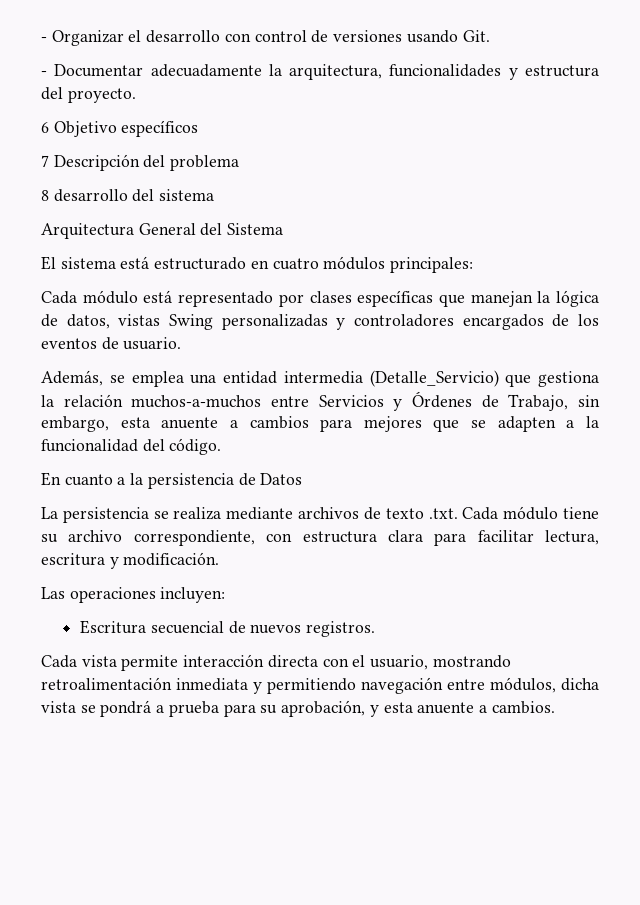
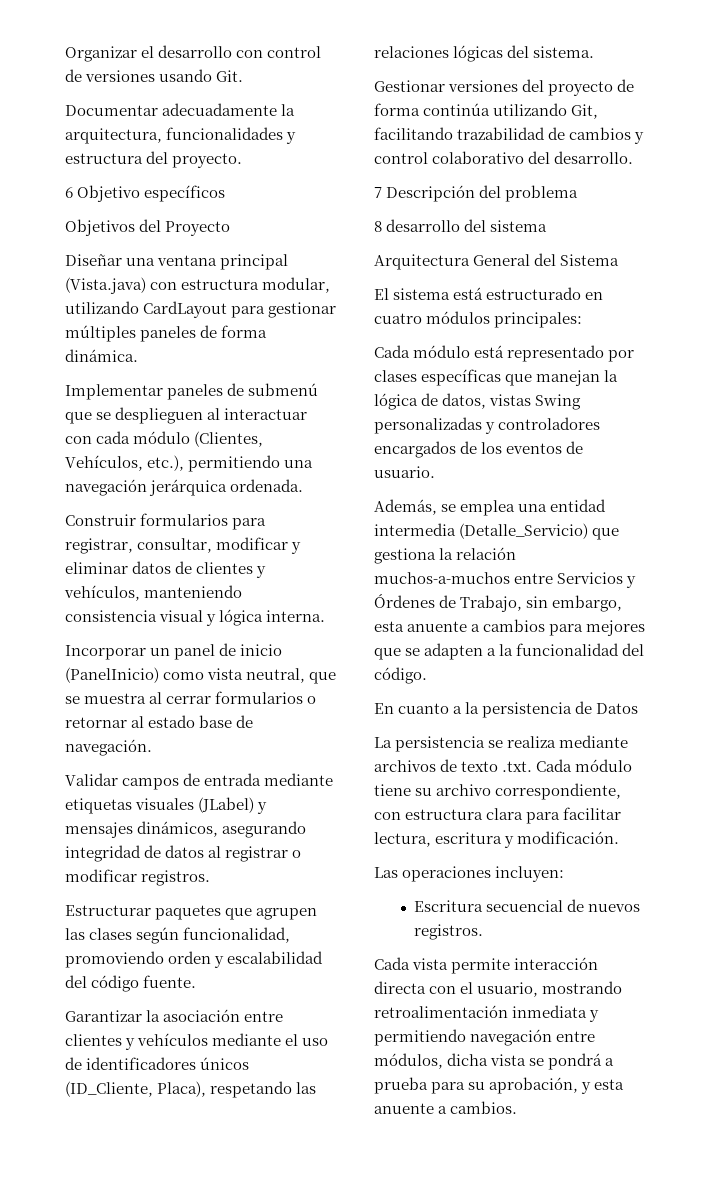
- - Organizar el desarrollo con control de versiones usando Git.
+ Organizar el desarrollo con control de versiones usando Git.
- - Documentar adecuadamente la arquitectura, funcionalidades y estructura del proyecto.
+ Documentar adecuadamente la arquitectura, funcionalidades y estructura del proyecto.
+ Objetivos del Proyecto
+ Diseñar una ventana principal (Vista.java) con estructura modular, utilizando CardLayout para gestionar múltiples paneles de forma dinámica.
+ Implementar paneles de submenú que se desplieguen al interactuar con cada módulo (Clientes, Vehículos, etc.), permitiendo una navegación jerárquica ordenada.
+ Construir formularios para registrar, consultar, modificar y eliminar datos de clientes y vehículos, manteniendo consistencia visual y lógica interna.
+ Incorporar un panel de inicio (PanelInicio) como vista neutral, que se muestra al cerrar formularios o retornar al estado base de navegación.
+ Validar campos de entrada mediante etiquetas visuales (JLabel) y mensajes dinámicos, asegurando integridad de datos al registrar o modificar registros.
+ Estructurar paquetes que agrupen las clases según funcionalidad, promoviendo orden y escalabilidad del código fuente.
+ Garantizar la asociación entre clientes y vehículos mediante el uso de identificadores únicos (ID_Cliente, Placa), respetando las relaciones lógicas del sistema.
+ Gestionar versiones del proyecto de forma continúa utilizando Git, facilitando trazabilidad de cambios y control colaborativo del desarrollo.

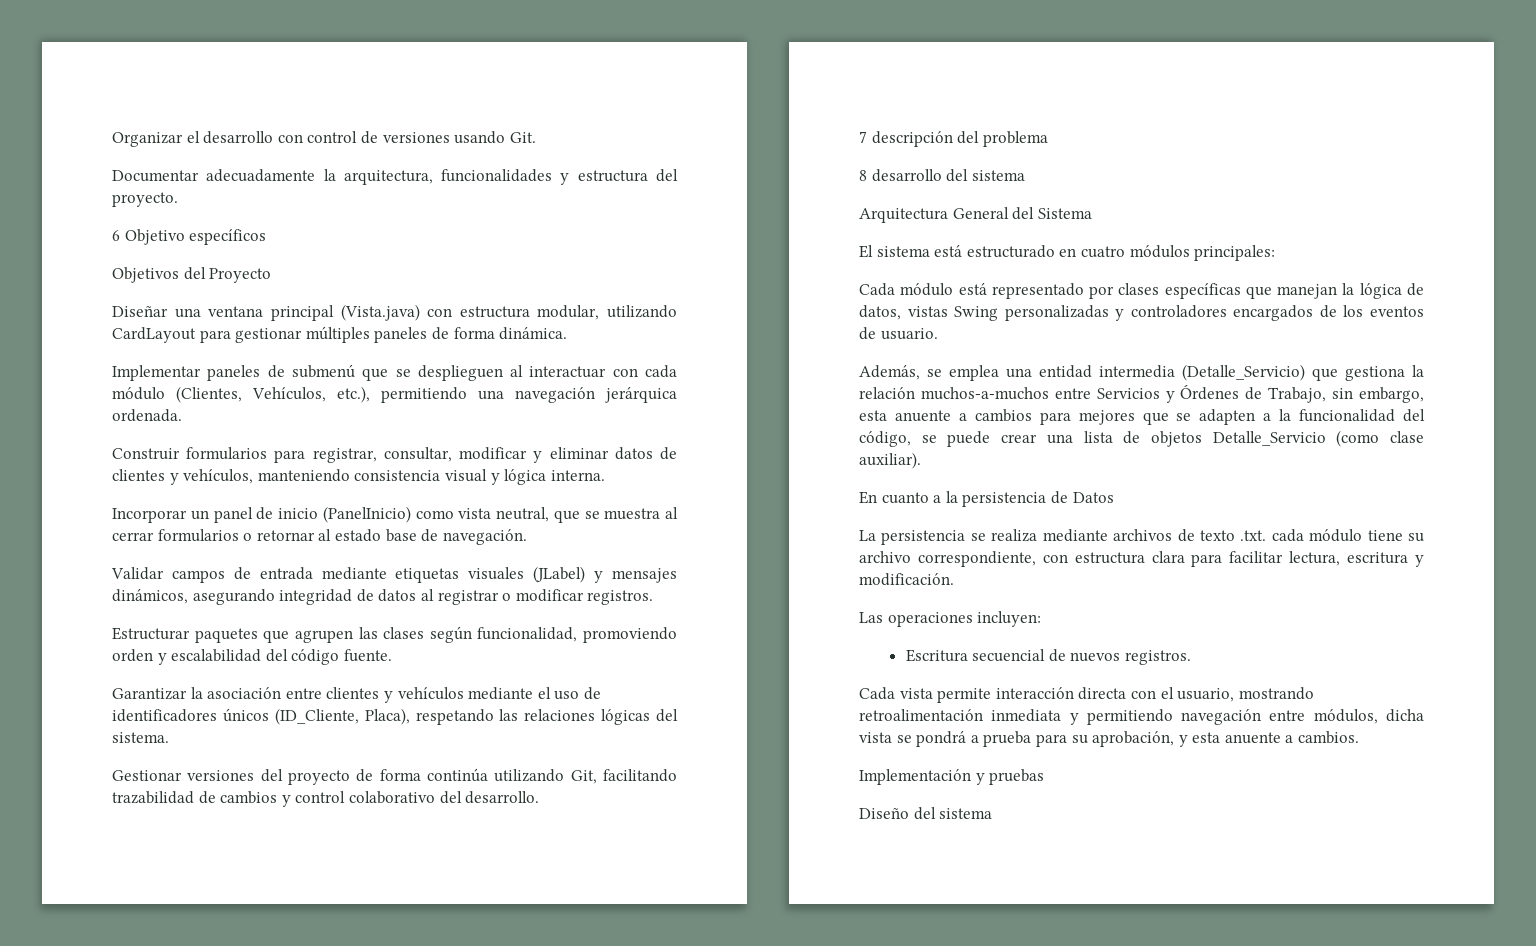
- 7 Descripción del problema
+ 7 descripción del problema
- Además, se emplea una entidad intermedia (Detalle_Servicio) que gestiona la relación muchos-a-muchos entre Servicios y Órdenes de Trabajo, sin embargo, esta anuente a cambios para mejores que se adapten a la funcionalidad del código.
+ Además, se emplea una entidad intermedia (Detalle_Servicio) que gestiona la relación muchos-a-muchos entre Servicios y Órdenes de Trabajo, sin embargo, esta anuente a cambios para mejores que se adapten a la funcionalidad del código, se puede crear una lista de objetos Detalle_Servicio (como clase auxiliar).
- La persistencia se realiza mediante archivos de texto .txt. Cada módulo tiene su archivo correspondiente, con estructura clara para facilitar lectura, escritura y modificación.
+ La persistencia se realiza mediante archivos de texto .txt. cada módulo tiene su archivo correspondiente, con estructura clara para facilitar lectura, escritura y modificación.
+ Implementación y pruebas
+ Diseño del sistema

